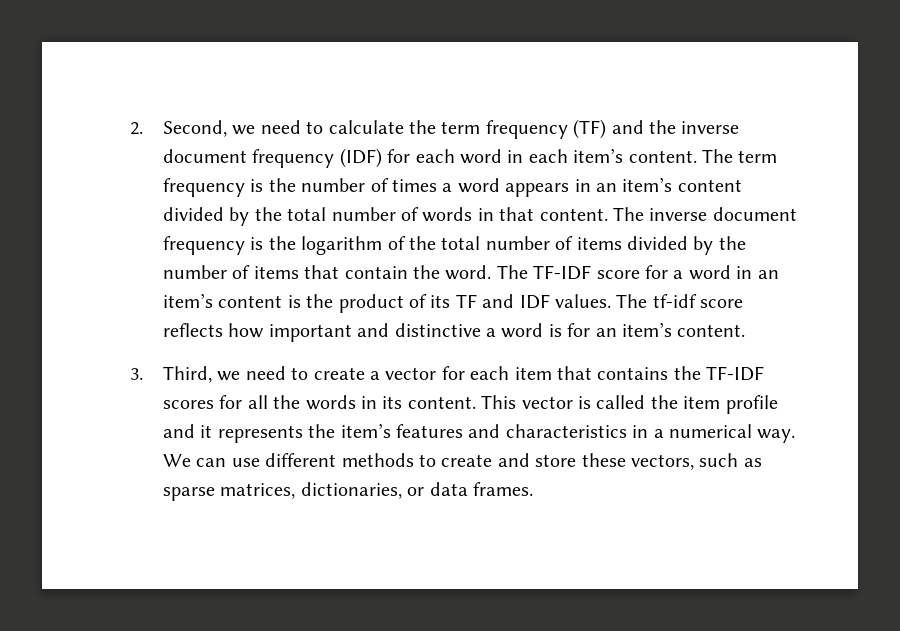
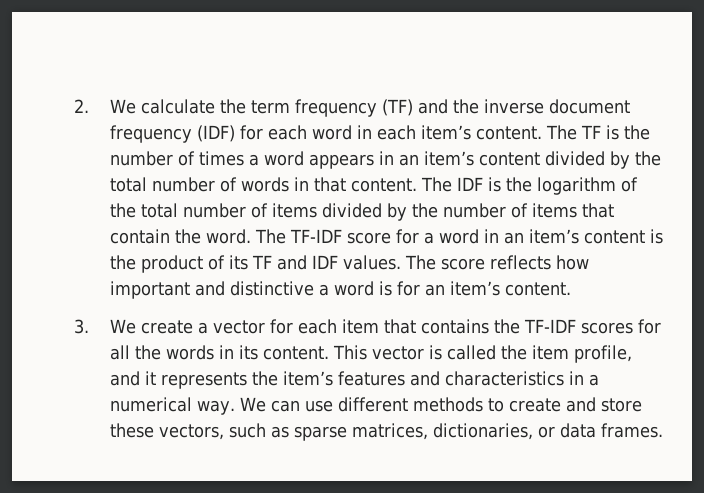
- 2. Second, we need to calculate the term frequency (TF) and the inverse document frequency (IDF) for each word in each item’s content.
+ 2. We calculate the term frequency (TF) and the inverse document frequency (IDF) for each word in each item’s content.
- The term frequency is the number of times a word appears in an item’s content divided by the total number of words in that content.
+ The TF is the number of times a word appears in an item’s content divided by the total number of words in that content.
- The inverse document frequency is the logarithm of the total number of items divided by the number of items that contain the word.
+ The IDF is the logarithm of the total number of items divided by the number of items that contain the word.
- The tf-idf score reflects how important and distinctive a word is for an item’s content.
+ The score reflects how important and distinctive a word is for an item’s content.
- 3. Third, we need to create a vector for each item that contains the TF-IDF scores for all the words in its content.
+ 3. We create a vector for each item that contains the TF-IDF scores for all the words in its content.
- This vector is called the item profile and it represents the item’s features and characteristics in a numerical way.
+ This vector is called the item profile, and it represents the item’s features and characteristics in a numerical way.

